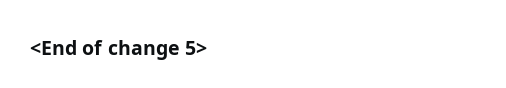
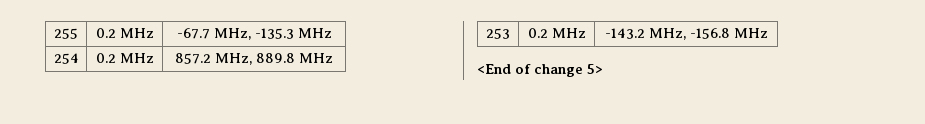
+ 255 | 0.2 MHz | -67.7 MHz, -135.3 MHz
+ 254 | 0.2 MHz | 857.2 MHz, 889.8 MHz
+ 253 | 0.2 MHz | -143.2 MHz, -156.8 MHz

